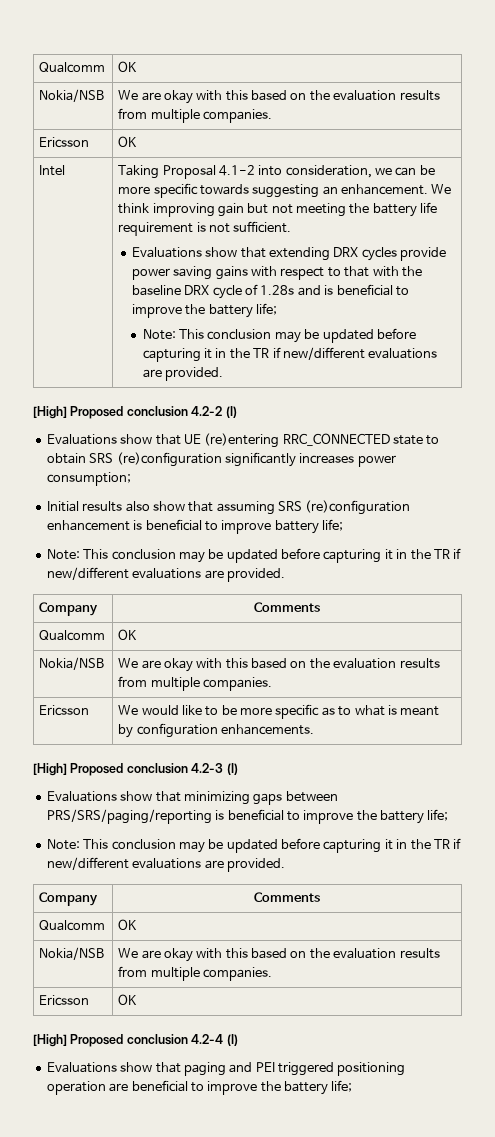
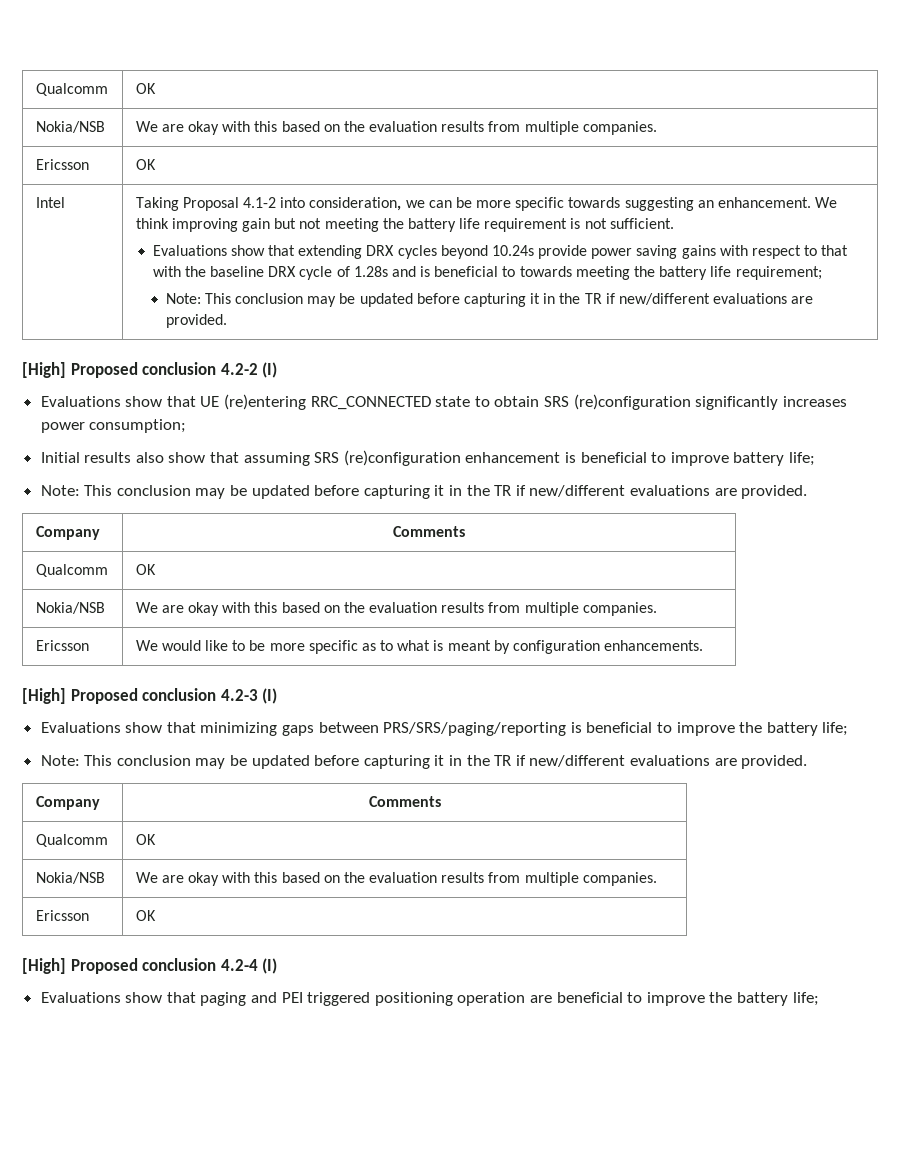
- Evaluations show that extending DRX cycles provide power saving gains with respect to that with the baseline DRX cycle of 1.28s and is beneficial to improve the battery life;
+ Evaluations show that extending DRX cycles beyond 10.24s provide power saving gains with respect to that with the baseline DRX cycle of 1.28s and is beneficial to towards meeting the battery life requirement;

